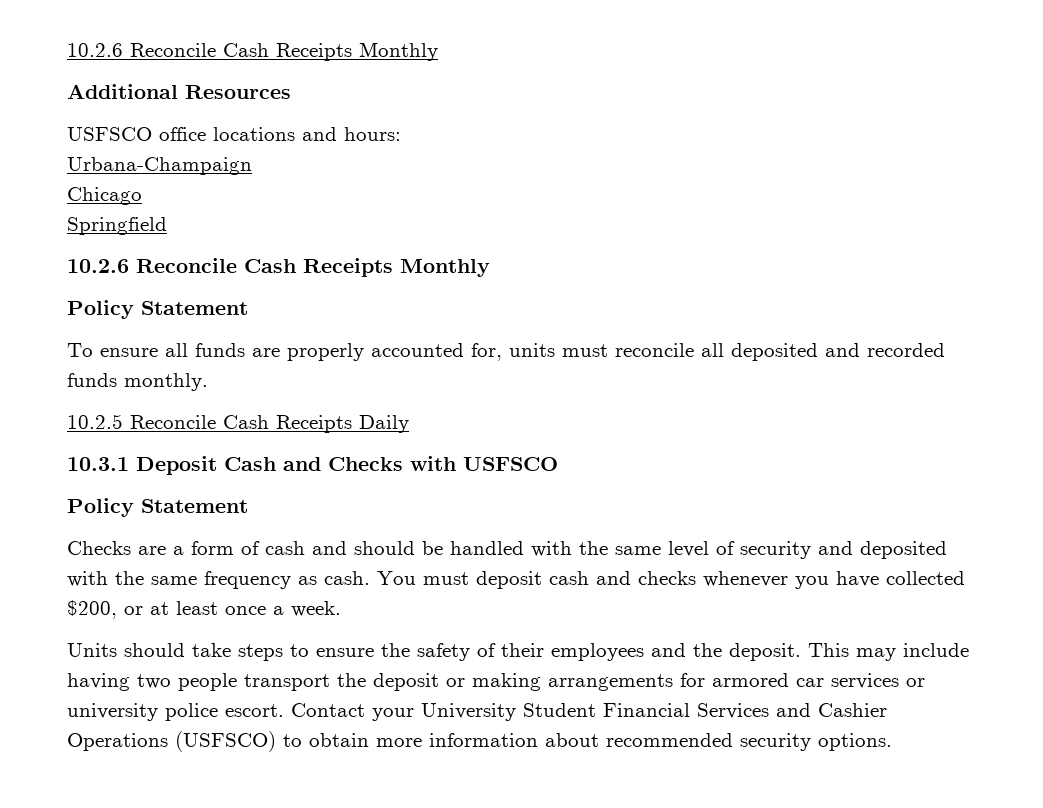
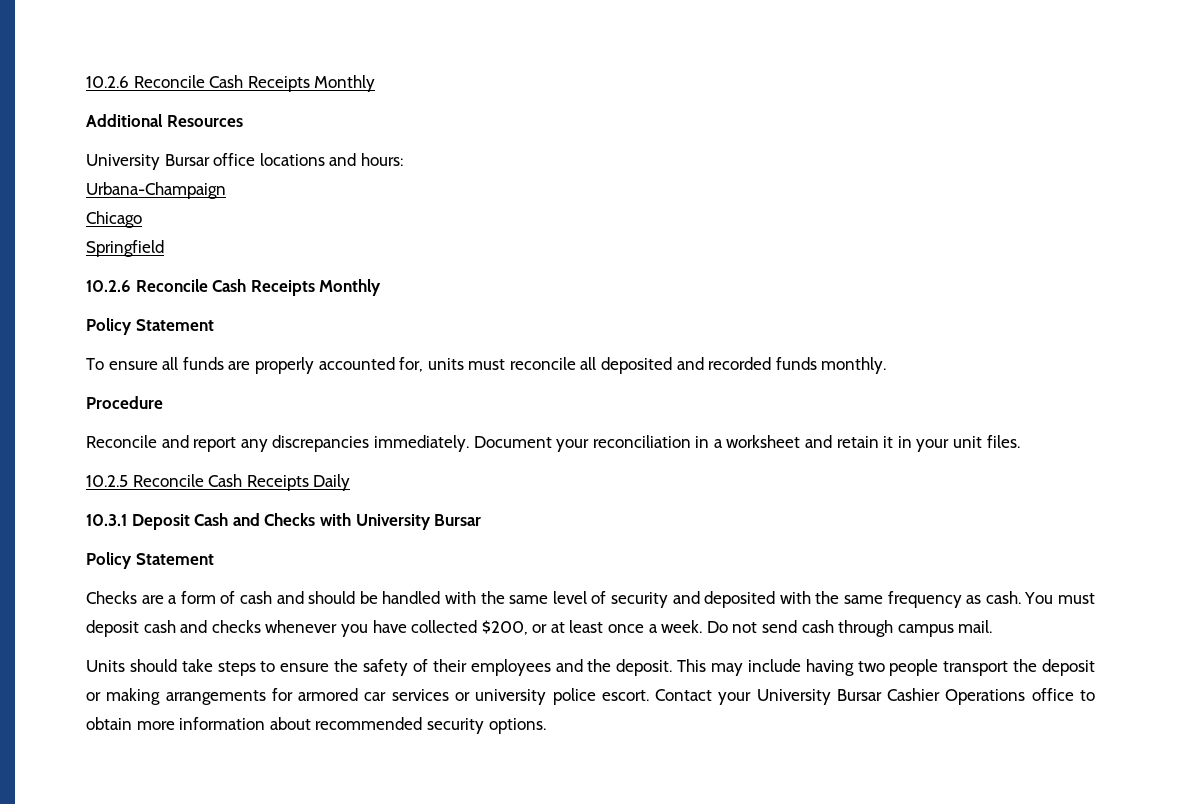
- USFSCO office locations and hours:
+ University Bursar office locations and hours:
+ Procedure
+ Reconcile and report any discrepancies immediately. Document your reconciliation in a worksheet and retain it in your unit files.
- 10.3.1 Deposit Cash and Checks with USFSCO
+ 10.3.1 Deposit Cash and Checks with University Bursar
+ Do not send cash through campus mail.
- Contact your University Student Financial Services and Cashier Operations (USFSCO) to obtain more information about recommended security options.
+ Contact your University Bursar Cashier Operations office to obtain more information about recommended security options.

